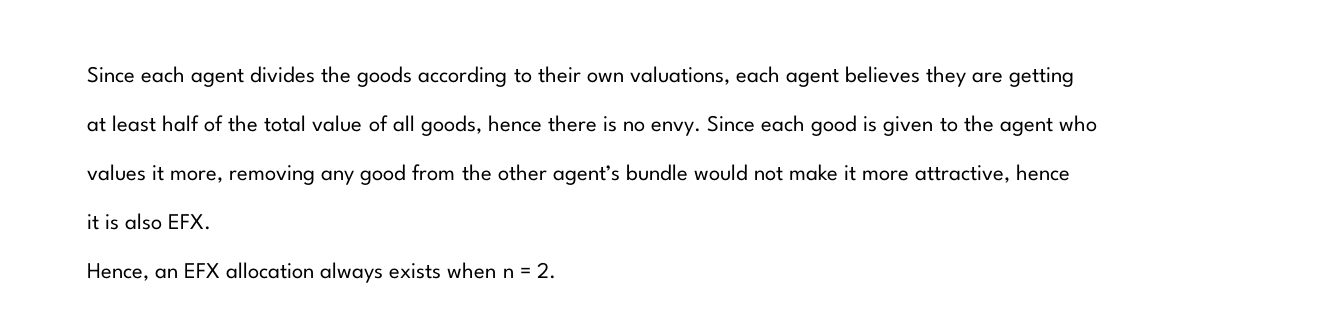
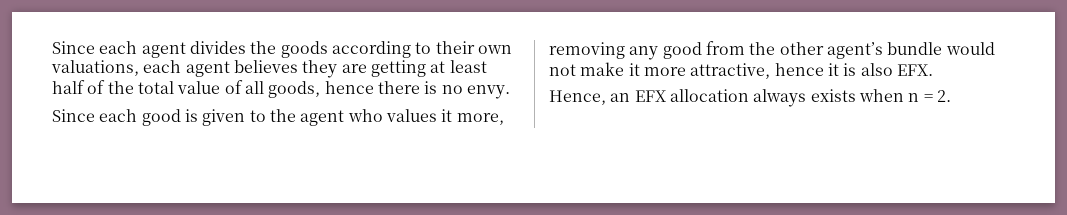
- Since each agent divides the goods according to their own valuations, each agent believes they are getting
- at least half of the total value of all goods, hence there is no envy. Since each good is given to the agent who
- values it more, removing any good from the other agent’s bundle would not make it more attractive, hence
- it is also EFX.
+ Since each agent divides the goods according to their own valuations, each agent believes they are getting at least half of the total value of all goods, hence there is no envy.
+ Since each good is given to the agent who values it more, removing any good from the other agent’s bundle would not make it more attractive, hence it is also EFX.

